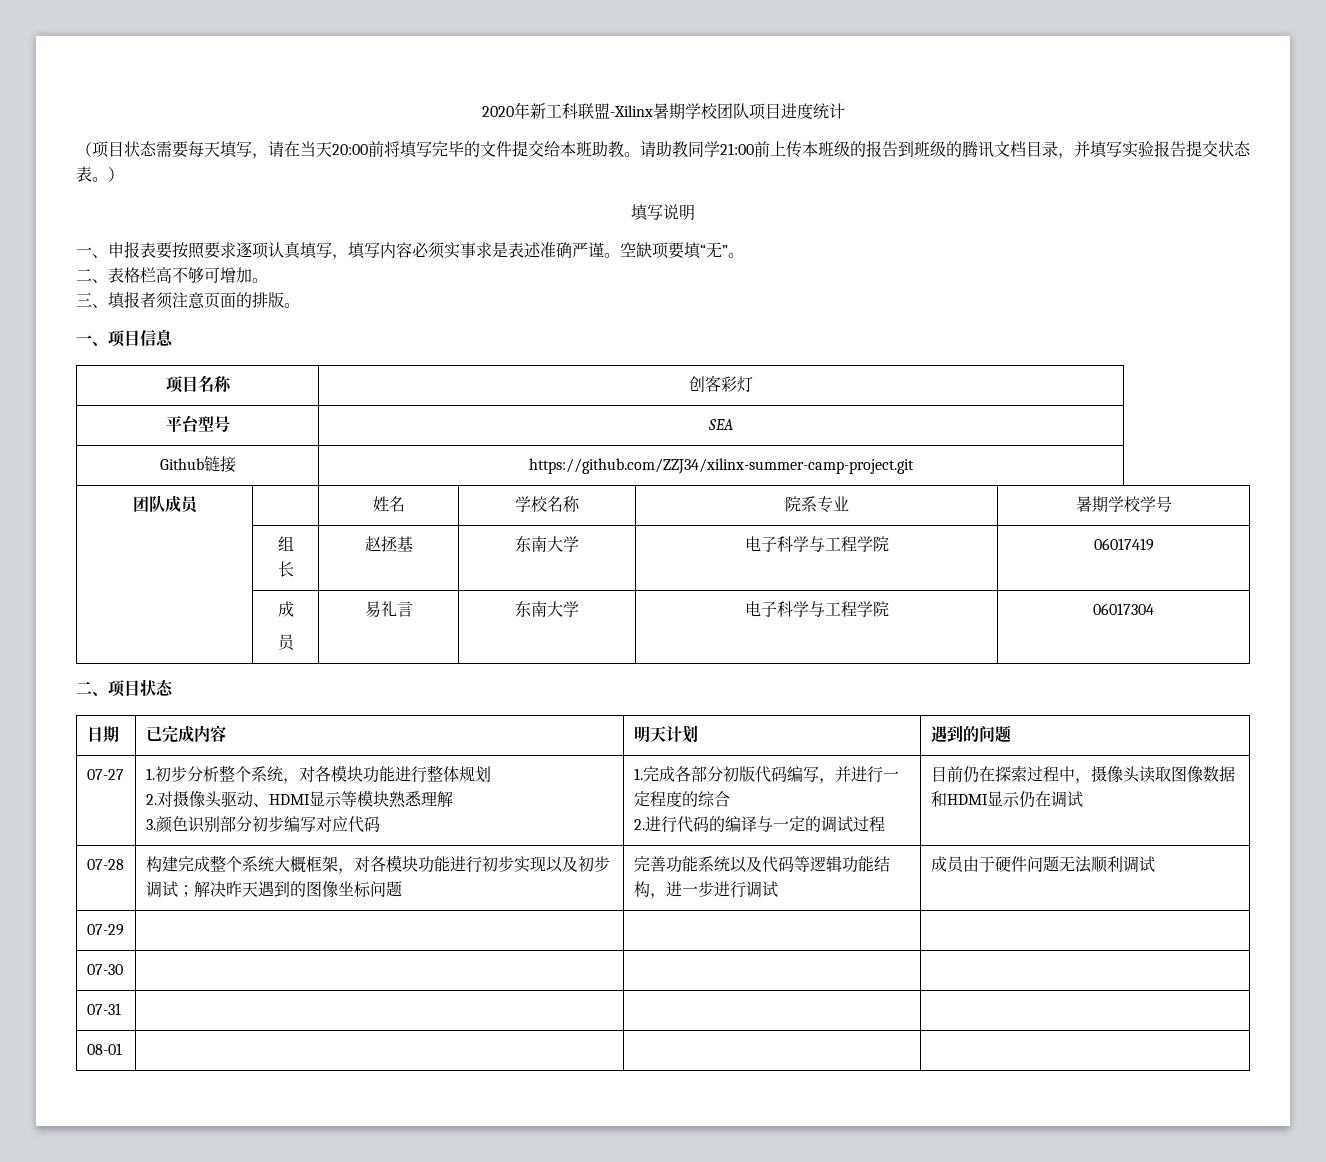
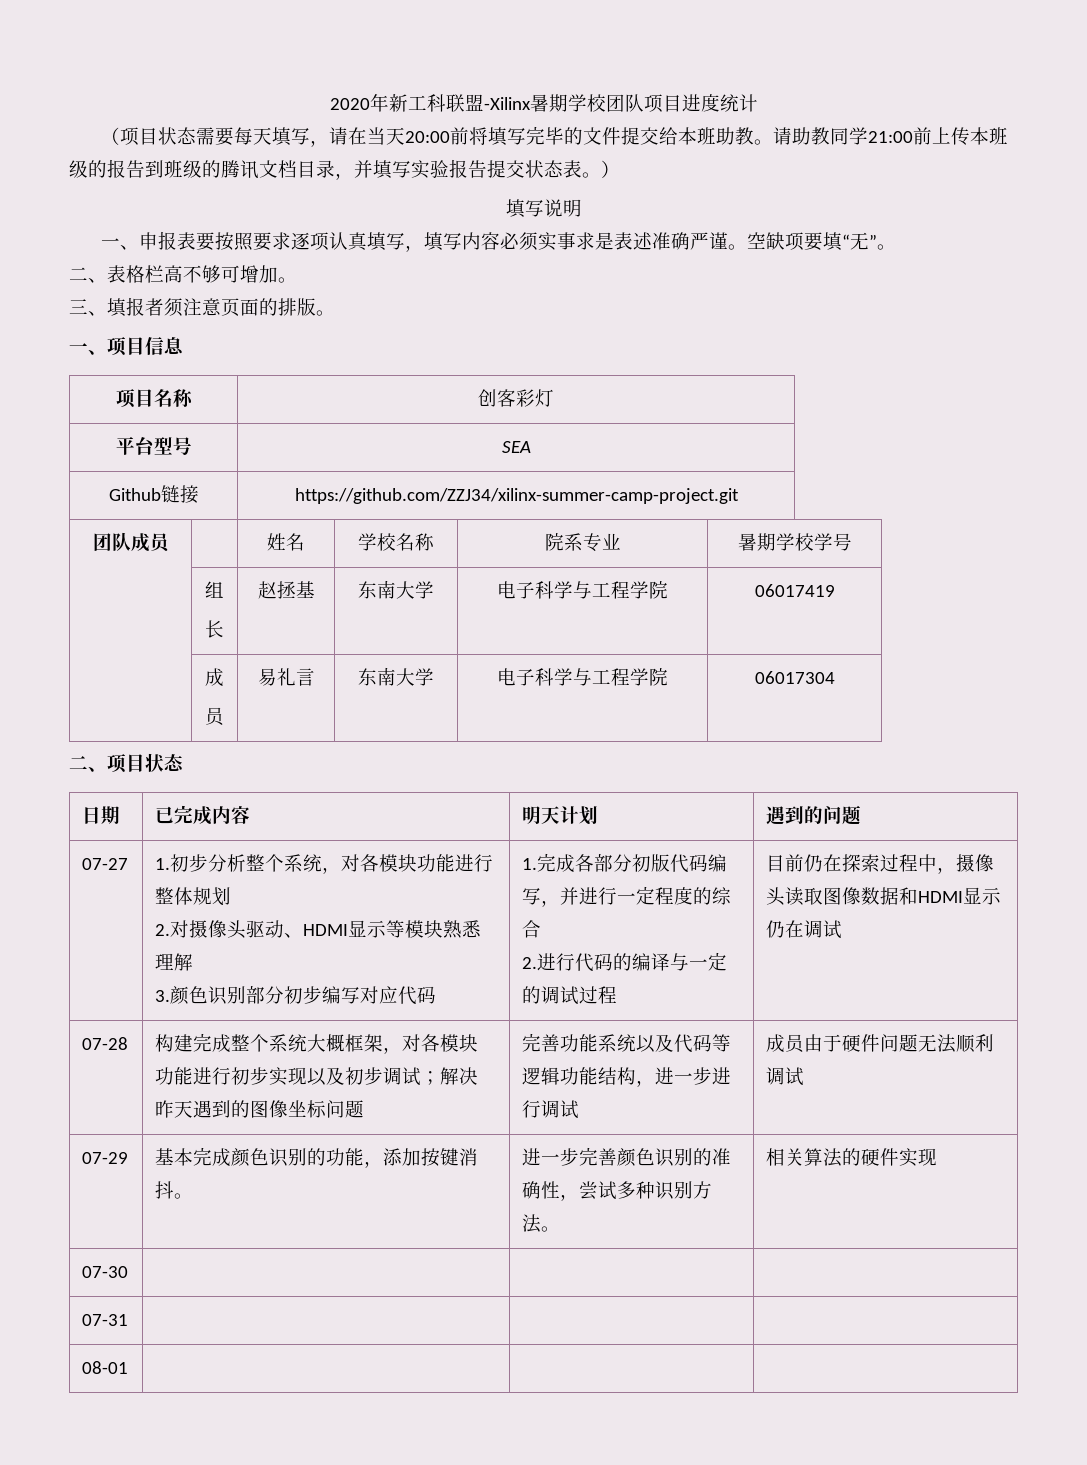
- 07-29 | | |
+ 07-29 | 基本完成颜色识别的功能，添加按键消抖。 | 进一步完善颜色识别的准确性，尝试多种识别方法。 | 相关算法的硬件实现

